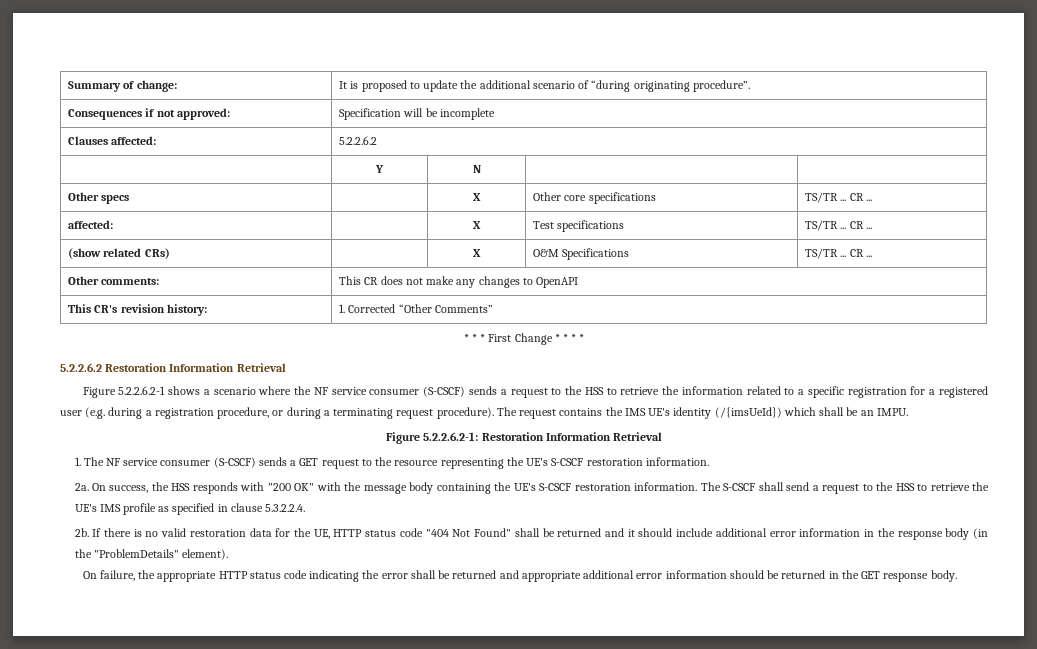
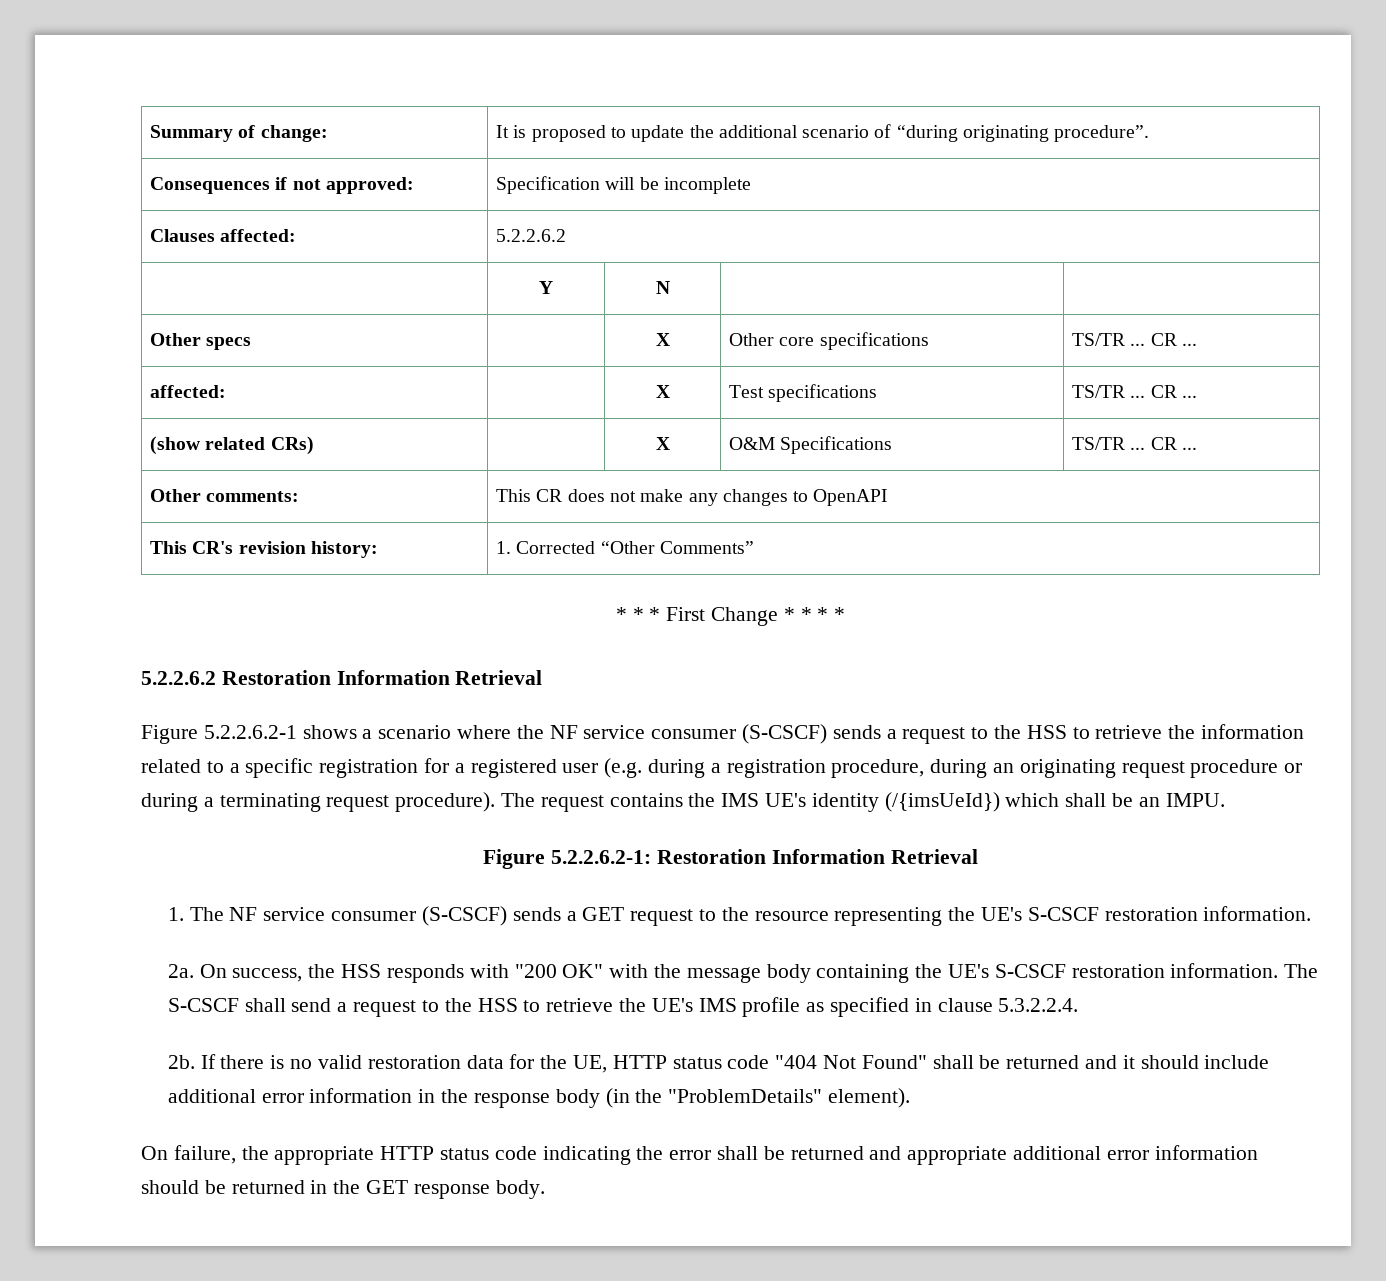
- Figure 5.2.2.6.2-1 shows a scenario where the NF service consumer (S-CSCF) sends a request to the HSS to retrieve the information related to a specific registration for a registered user (e.g. during a registration procedure, or during a terminating request procedure).
+ Figure 5.2.2.6.2-1 shows a scenario where the NF service consumer (S-CSCF) sends a request to the HSS to retrieve the information related to a specific registration for a registered user (e.g. during a registration procedure, during an originating request procedure or during a terminating request procedure).

